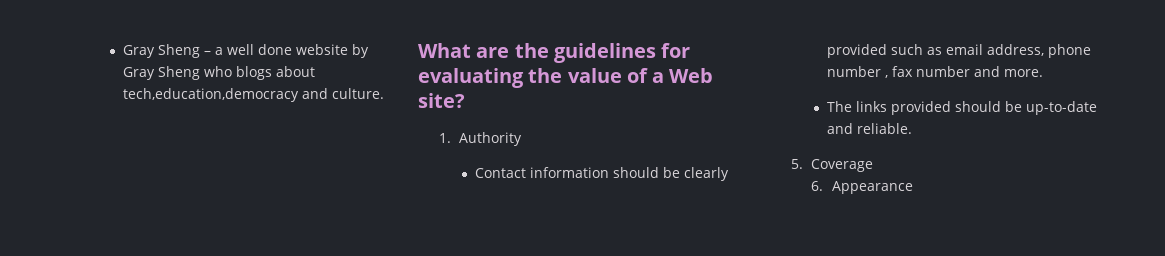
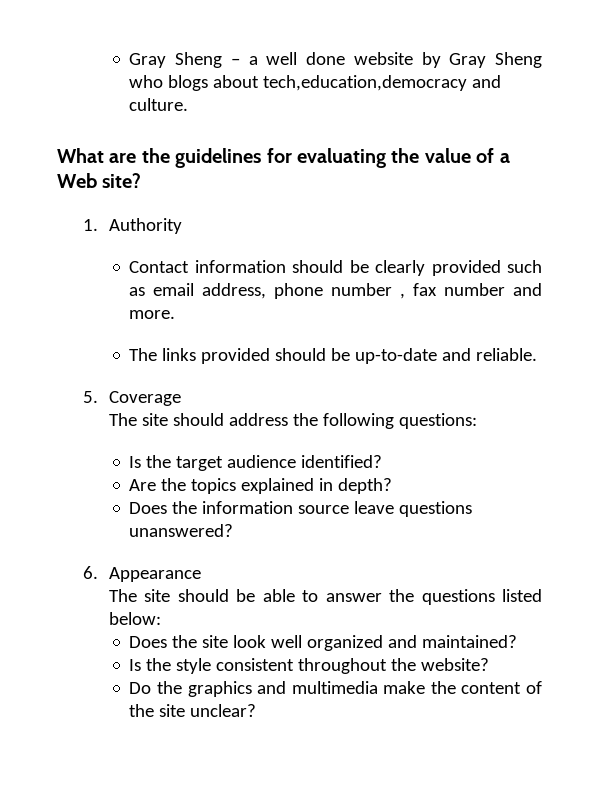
+ The site should address the following questions:
+ Is the target audience identified?
+ Are the topics explained in depth?
+ Does the information source leave questions unanswered?
  6. Appearance
+ The site should be able to answer the questions listed below:
+ Does the site look well organized and maintained?
+ Is the style consistent throughout the website?
+ Do the graphics and multimedia make the content of the site unclear?

